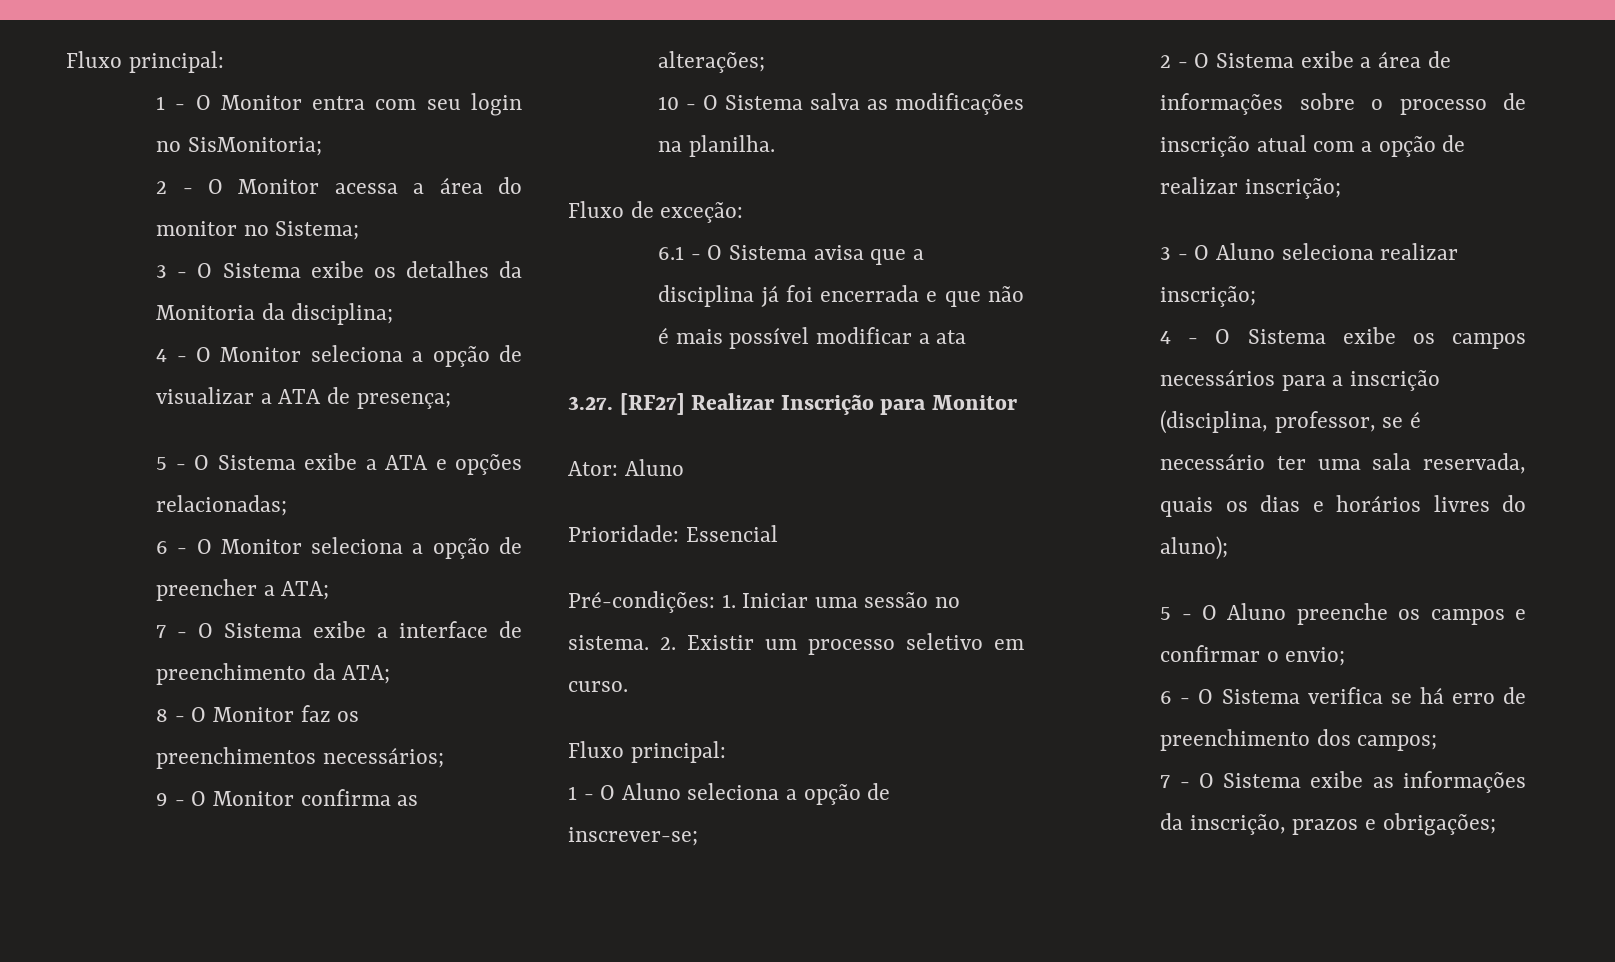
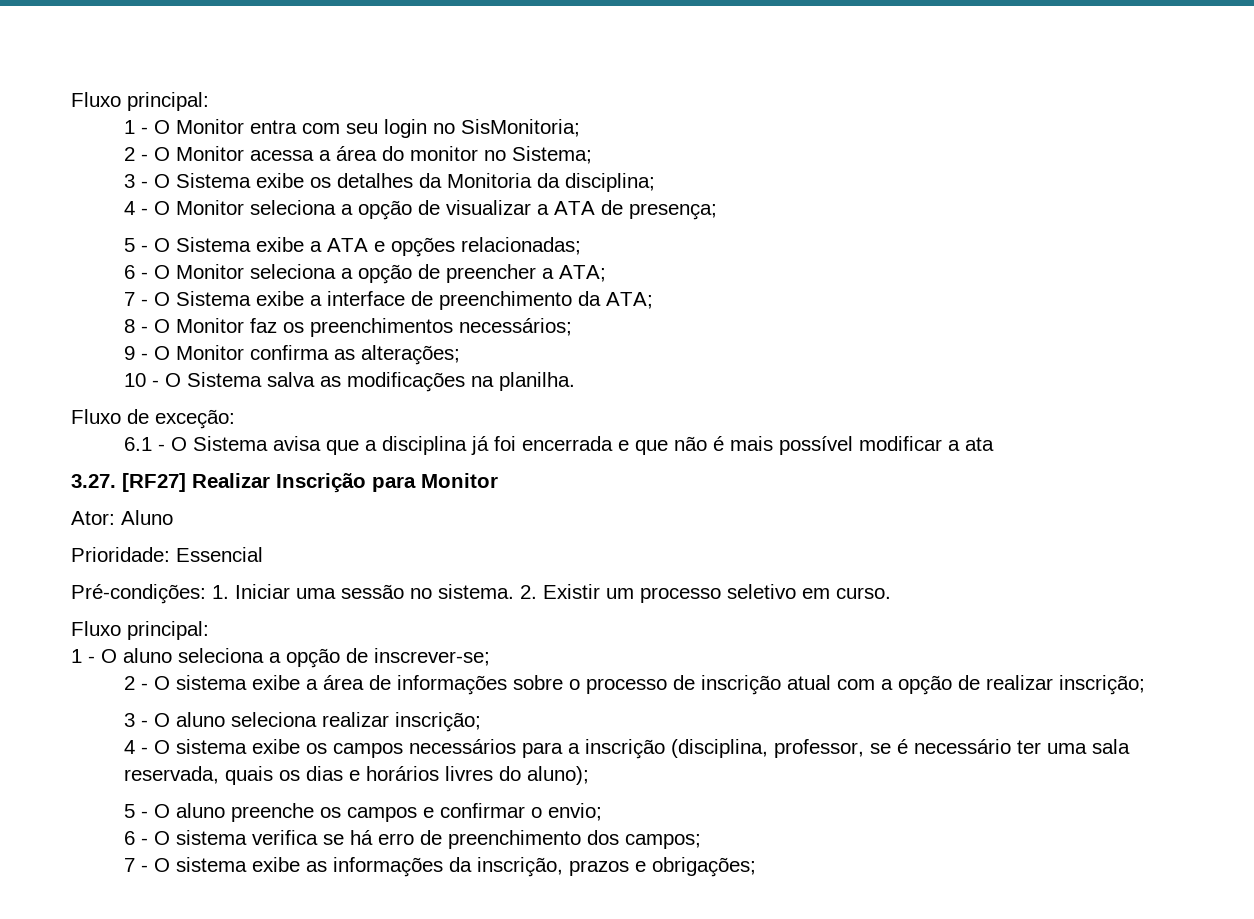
- 1 - O Aluno seleciona a opção de inscrever-se;
+ 1 - O aluno seleciona a opção de inscrever-se;
- 2 - O Sistema exibe a área de informações sobre o processo de inscrição atual com a opção de realizar inscrição;
+ 2 - O sistema exibe a área de informações sobre o processo de inscrição atual com a opção de realizar inscrição;
- 3 - O Aluno seleciona realizar inscrição;
+ 3 - O aluno seleciona realizar inscrição;
- 4 - O Sistema exibe os campos necessários para a inscrição (disciplina, professor, se é necessário ter uma sala reservada, quais os dias e horários livres do aluno);
+ 4 - O sistema exibe os campos necessários para a inscrição (disciplina, professor, se é necessário ter uma sala reservada, quais os dias e horários livres do aluno);
- 5 - O Aluno preenche os campos e confirmar o envio;
+ 5 - O aluno preenche os campos e confirmar o envio;
- 6 - O Sistema verifica se há erro de preenchimento dos campos;
+ 6 - O sistema verifica se há erro de preenchimento dos campos;
- 7 - O Sistema exibe as informações da inscrição, prazos e obrigações;
+ 7 - O sistema exibe as informações da inscrição, prazos e obrigações;

